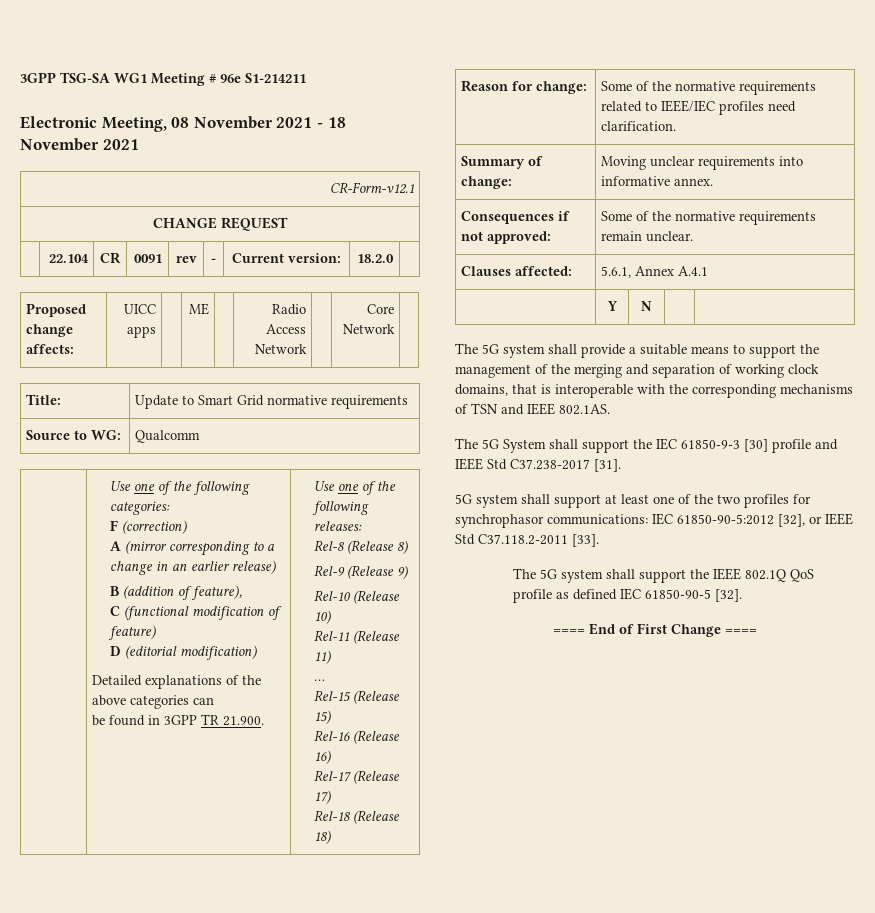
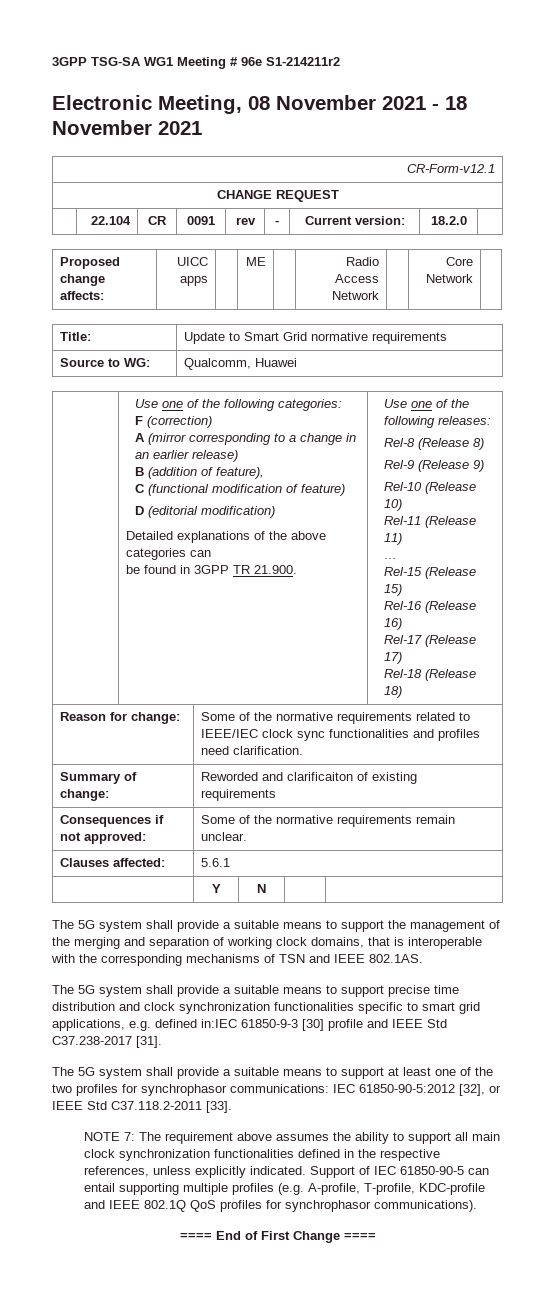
- 3GPP TSG-SA WG1 Meeting # 96e S1-214211
+ 3GPP TSG-SA WG1 Meeting # 96e S1-214211r2
- Source to WG: | Qualcomm
+ Source to WG: | Qualcomm, Huawei
- Reason for change: | Some of the normative requirements related to IEEE/IEC profiles need clarification.
+ Reason for change: | Some of the normative requirements related to IEEE/IEC clock sync functionalities and profiles need clarification.
- Summary of change: | Moving unclear requirements into informative annex.
+ Summary of change: | Reworded and clarificaiton of existing requirements
- Clauses affected: | 5.6.1, Annex A.4.1
+ Clauses affected: | 5.6.1
- The 5G System shall support the IEC 61850-9-3 [30] profile and IEEE Std C37.238-2017 [31].
+ The 5G system shall provide a suitable means to support precise time distribution and clock synchronization functionalities specific to smart grid applications, e.g. defined in:IEC 61850-9-3 [30] profile and IEEE Std C37.238-2017 [31].
- 5G system shall support at least one of the two profiles for synchrophasor communications: IEC 61850-90-5:2012 [32], or IEEE Std C37.118.2-2011 [33].
+ The 5G system shall provide a suitable means to support at least one of the two profiles for synchrophasor communications: IEC 61850-90-5:2012 [32], or IEEE Std C37.118.2-2011 [33].
- The 5G system shall support the IEEE 802.1Q QoS profile as defined IEC 61850-90-5 [32].
+ NOTE 7: The requirement above assumes the ability to support all main clock synchronization functionalities defined in the respective references, unless explicitly indicated. Support of IEC 61850-90-5 can entail supporting multiple profiles (e.g. A-profile, T-profile, KDC-profile and IEEE 802.1Q QoS profiles for synchrophasor communications).

